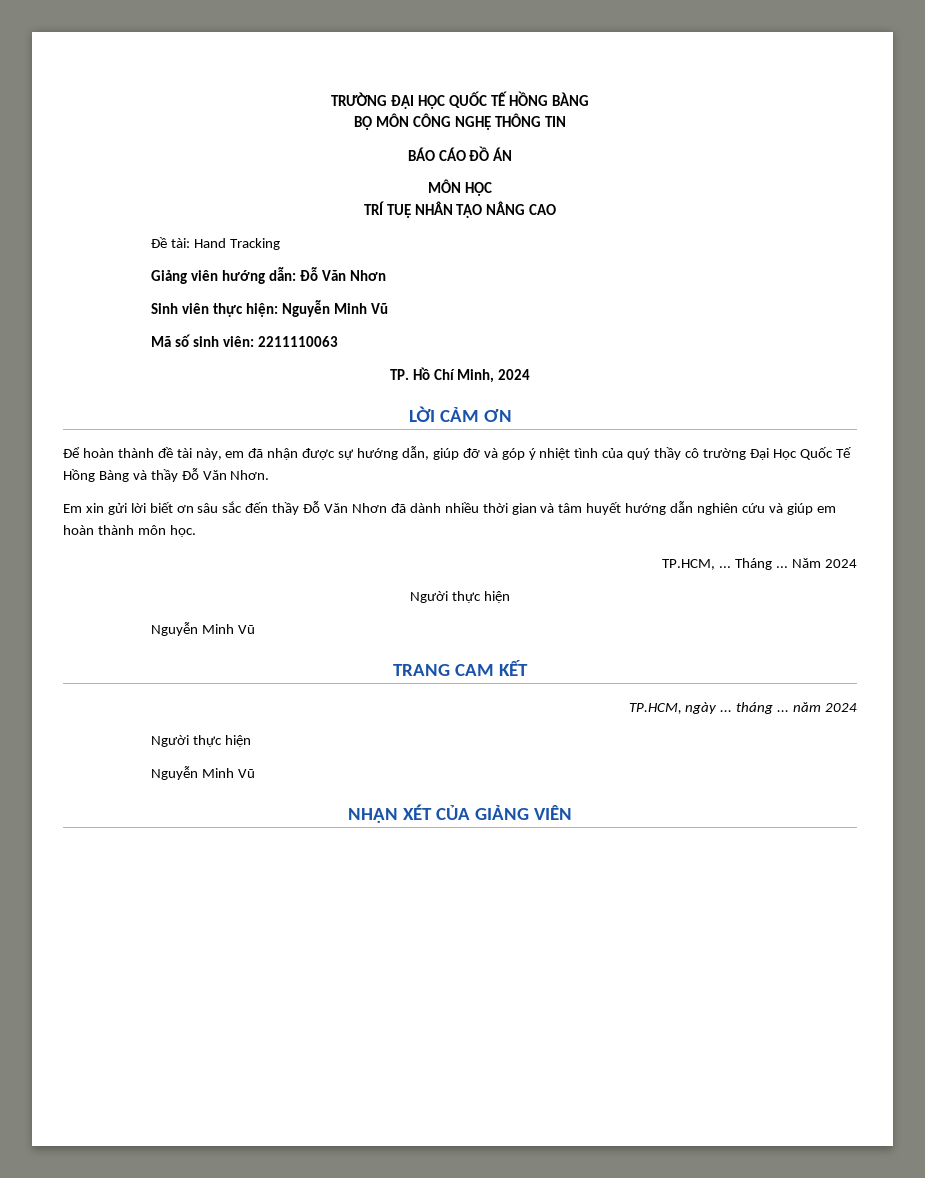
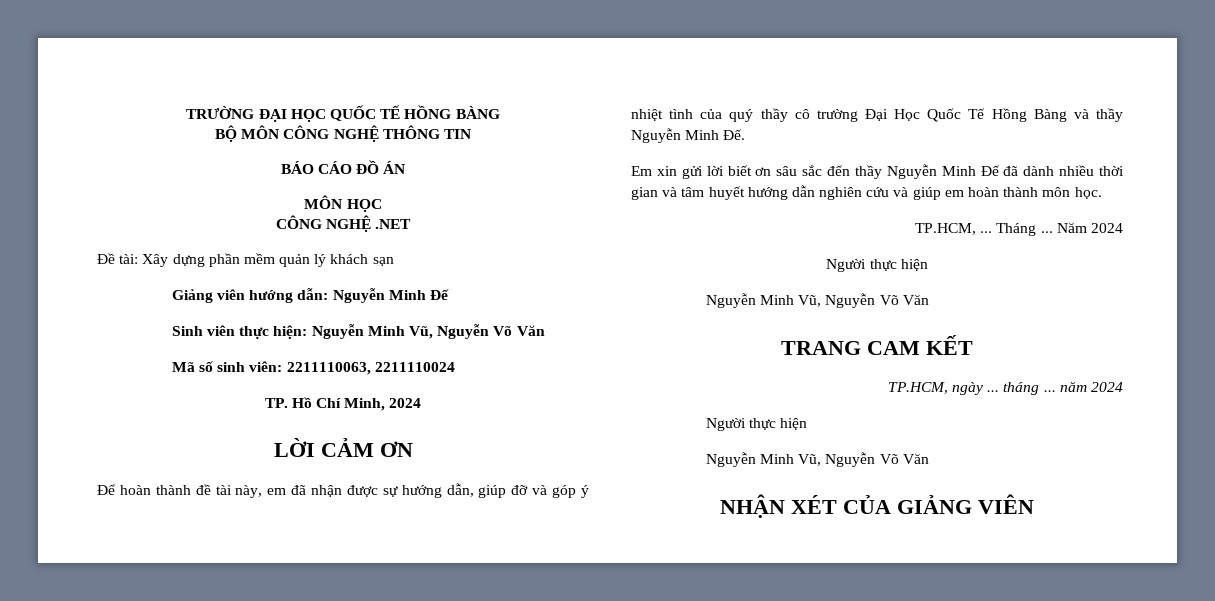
- TRÍ TUỆ NHÂN TẠO NÂNG CAO
- Đề tài: Hand Tracking
+ CÔNG NGHỆ .NET
+ Đề tài: Xây dựng phần mềm quản lý khách sạn
- Giảng viên hướng dẫn: Đỗ Văn Nhơn
+ Giảng viên hướng dẫn: Nguyễn Minh Đế
- Sinh viên thực hiện: Nguyễn Minh Vũ
+ Sinh viên thực hiện: Nguyễn Minh Vũ, Nguyễn Võ Văn
- Mã số sinh viên: 2211110063
+ Mã số sinh viên: 2211110063, 2211110024
- Để hoàn thành đề tài này, em đã nhận được sự hướng dẫn, giúp đỡ và góp ý nhiệt tình của quý thầy cô trường Đại Học Quốc Tế Hồng Bàng và thầy Đỗ Văn Nhơn.
+ Để hoàn thành đề tài này, em đã nhận được sự hướng dẫn, giúp đỡ và góp ý nhiệt tình của quý thầy cô trường Đại Học Quốc Tế Hồng Bàng và thầy Nguyễn Minh Đế.
- Em xin gửi lời biết ơn sâu sắc đến thầy Đỗ Văn Nhơn đã dành nhiều thời gian và tâm huyết hướng dẫn nghiên cứu và giúp em hoàn thành môn học.
+ Em xin gửi lời biết ơn sâu sắc đến thầy Nguyễn Minh Đế đã dành nhiều thời gian và tâm huyết hướng dẫn nghiên cứu và giúp em hoàn thành môn học.
  Năm 2024
  Người thực hiện
- Nguyễn Minh Vũ
+ Nguyễn Minh Vũ, Nguyễn Võ Văn
  TP.HCM, ngày ... tháng ... năm 2024
  Người thực hiện
- Nguyễn Minh Vũ
+ Nguyễn Minh Vũ, Nguyễn Võ Văn

